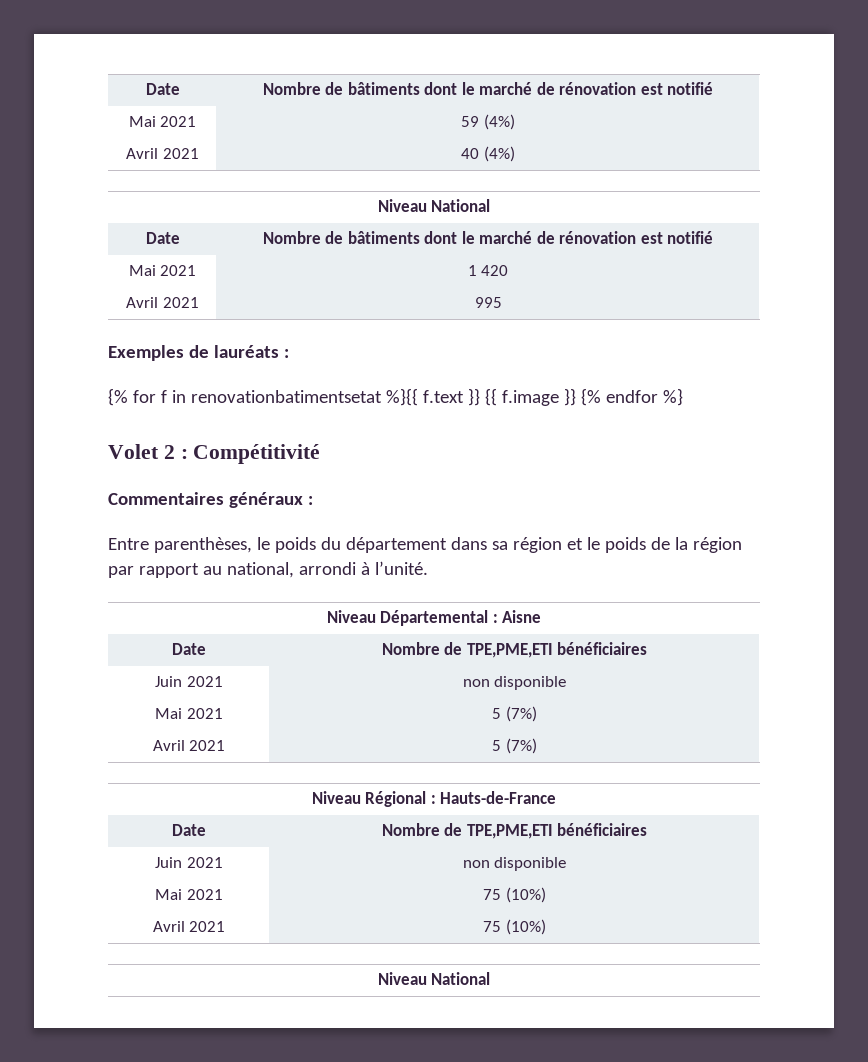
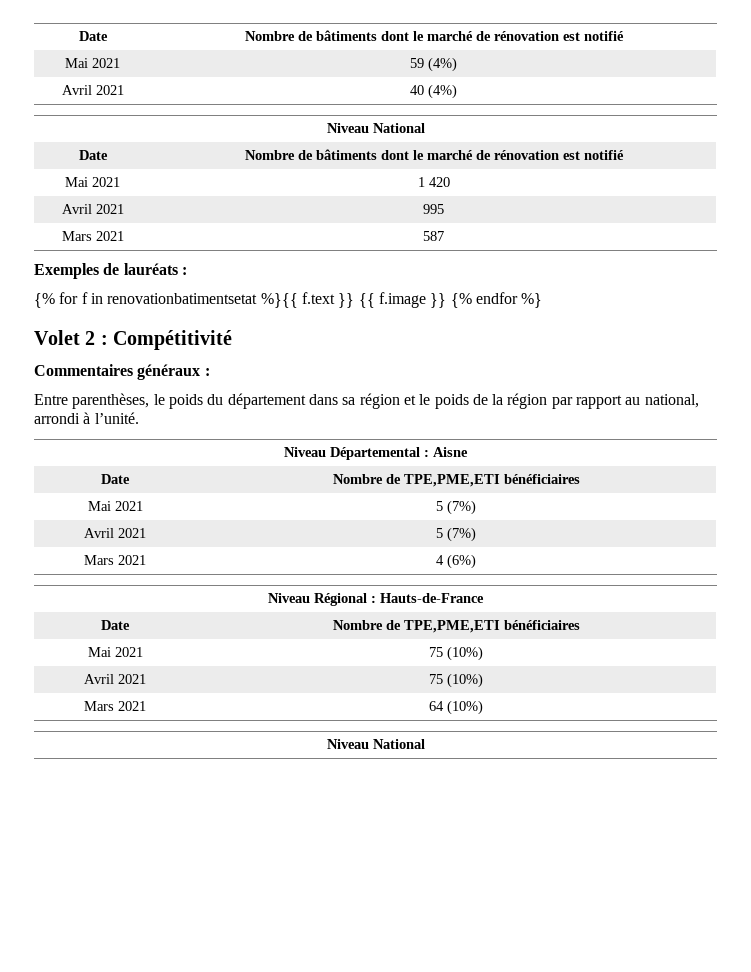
+ Mars 2021 | 587
  Niveau Départemental : Aisne
  Date | Nombre de TPE,PME,ETI bénéficiaires
- Juin 2021 | non disponible
+ Mars 2021 | 4 (6%)
  Niveau Régional : Hauts-de-France
  Date | Nombre de TPE,PME,ETI bénéficiaires
- Juin 2021 | non disponible
+ Mars 2021 | 64 (10%)

